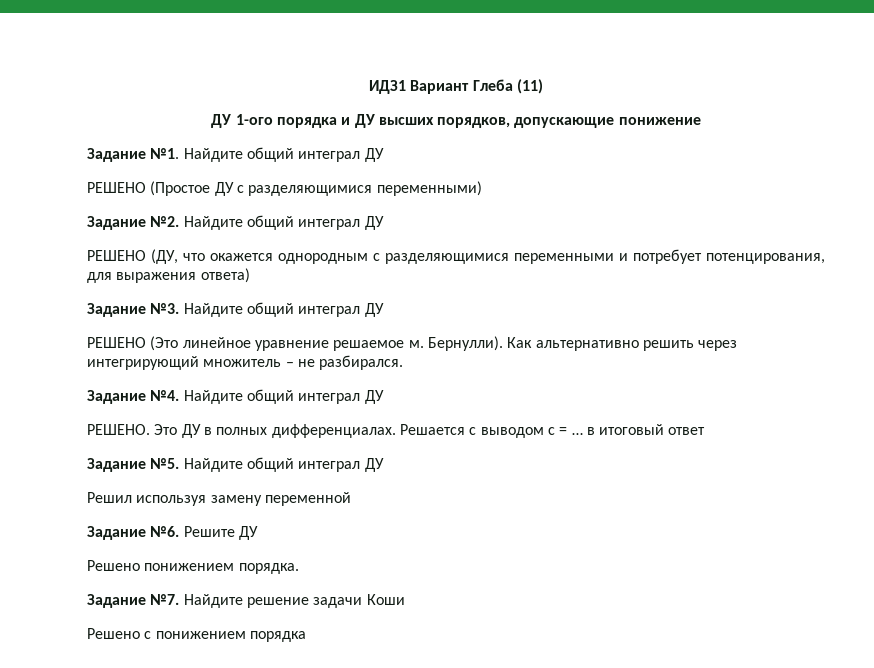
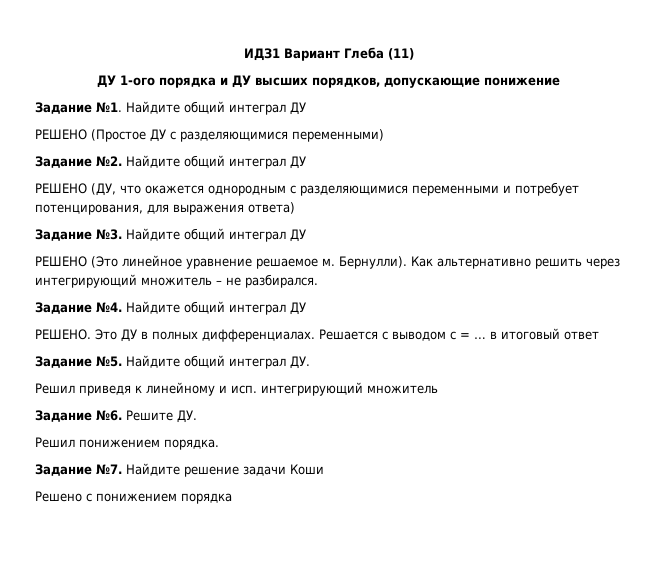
- Задание №5. Найдите общий интеграл ДУ
- Решил используя замену переменной
+ Задание №5. Найдите общий интеграл ДУ.
+ Решил приведя к линейному и исп. интегрирующий множитель
- Решите ДУ
- Решено понижением порядка.
+ Решите ДУ.
+ Решил понижением порядка.

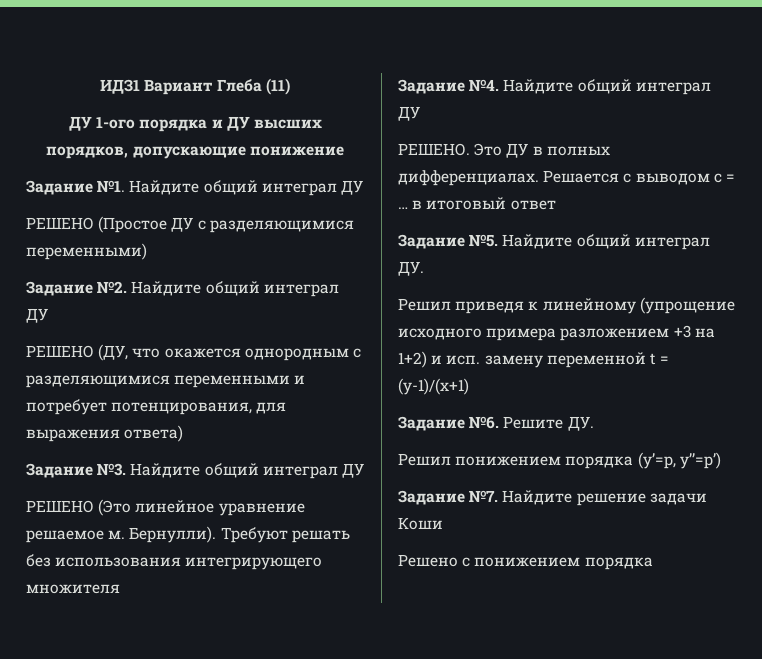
- Как альтернативно решить через интегрирующий множитель – не разбирался.
+ Требуют решать без использования интегрирующего множителя
- Решил приведя к линейному и исп. интегрирующий множитель
+ Решил приведя к линейному (упрощение исходного примера разложением +3 на 1+2) и исп. замену переменной t = (y-1)/(x+1)
- Решил понижением порядка.
+ Решил понижением порядка (y’=p, y’’=p’)

